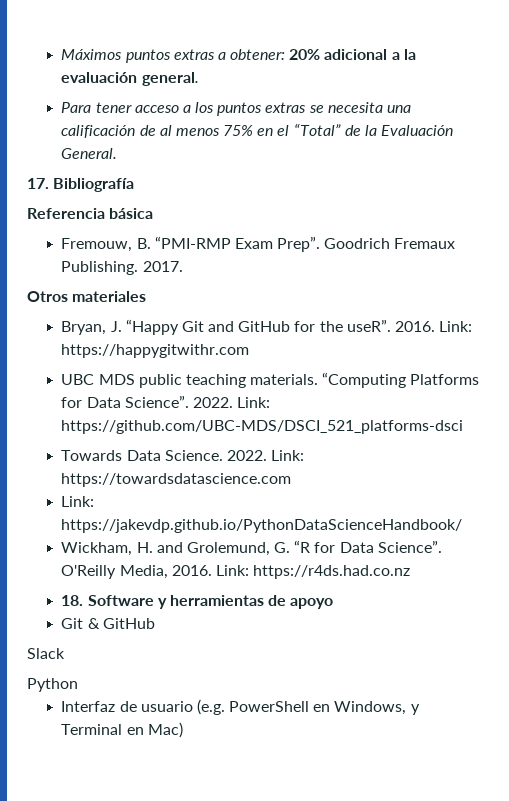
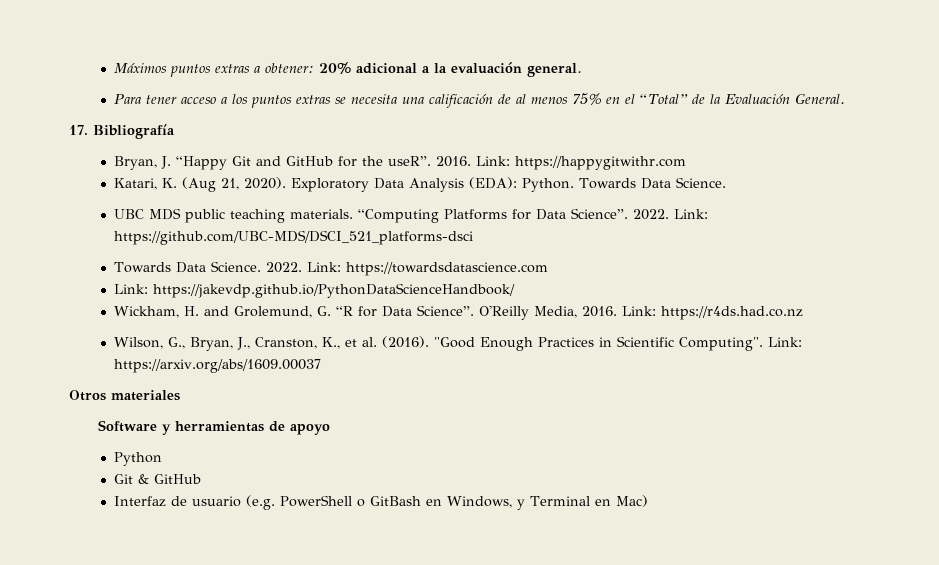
- Referencia básica
- Fremouw, B. “PMI-RMP Exam Prep”. Goodrich Fremaux Publishing. 2017.
- Otros materiales
+ Katari, K. (Aug 21, 2020). Exploratory Data Analysis (EDA): Python. Towards Data Science.
- 18. Software y herramientas de apoyo
+ Wilson, G., Bryan, J., Cranston, K., et al. (2016). "Good Enough Practices in Scientific Computing". Link: https://arxiv.org/abs/1609.00037
+ Otros materiales
+ Software y herramientas de apoyo
+ Python
- Slack
- Python
- Interfaz de usuario (e.g. PowerShell en Windows, y Terminal en Mac)
+ Interfaz de usuario (e.g. PowerShell o GitBash en Windows, y Terminal en Mac)

